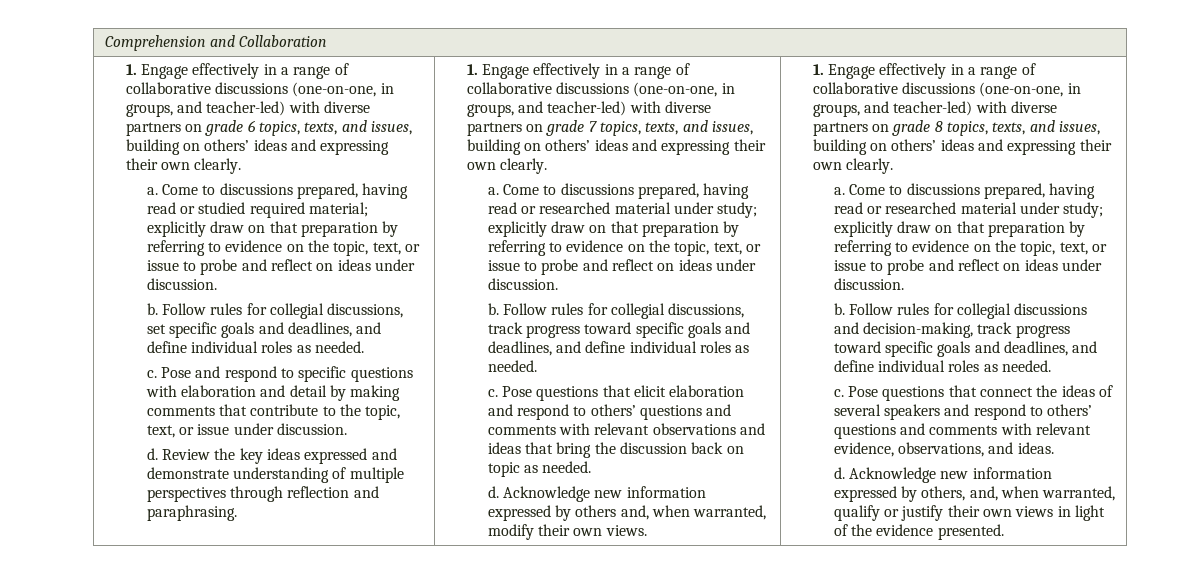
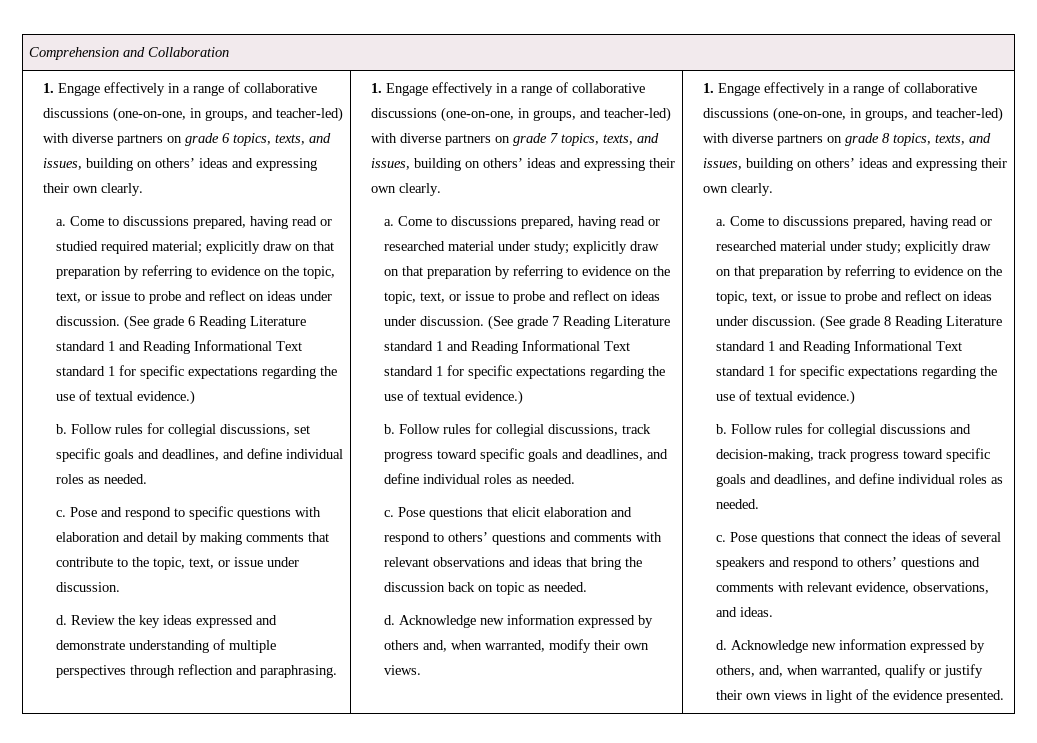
+ (See grade 6 Reading Literature standard 1 and Reading Informational Text standard 1 for specific expectations regarding the use of textual evidence.)
+ (See grade 7 Reading Literature standard 1 and Reading Informational Text standard 1 for specific expectations regarding the use of textual evidence.)
+ (See grade 8 Reading Literature standard 1 and Reading Informational Text standard 1 for specific expectations regarding the use of textual evidence.)

